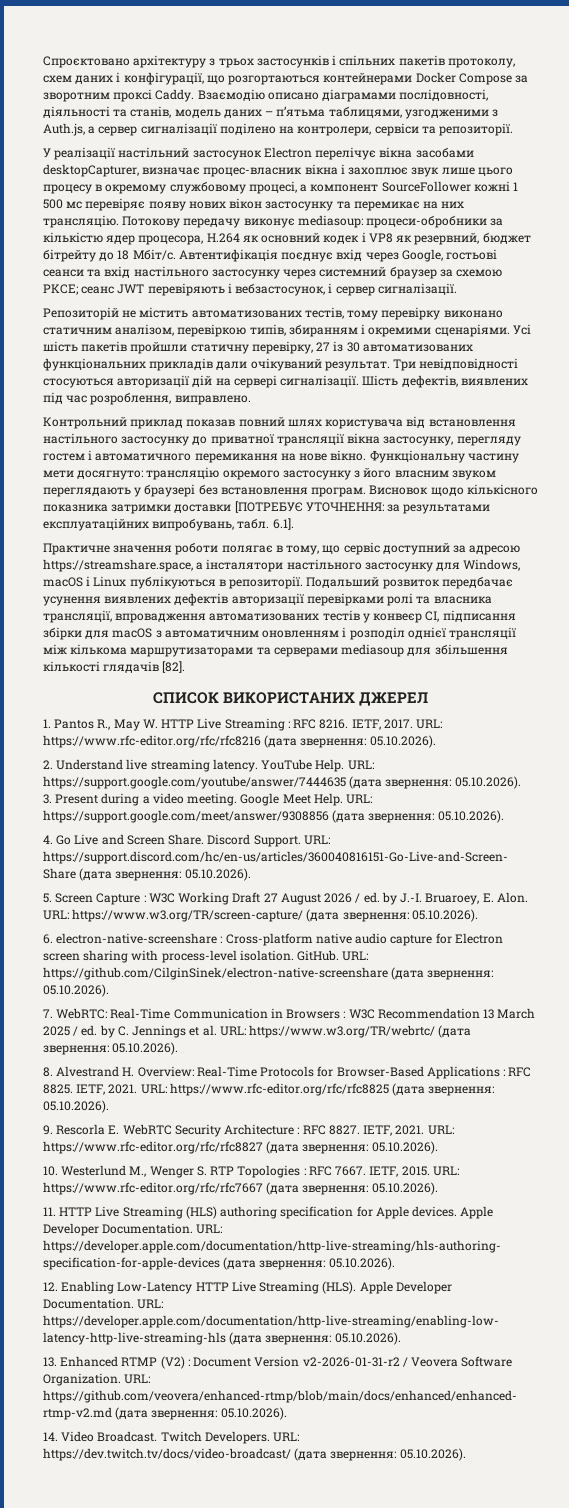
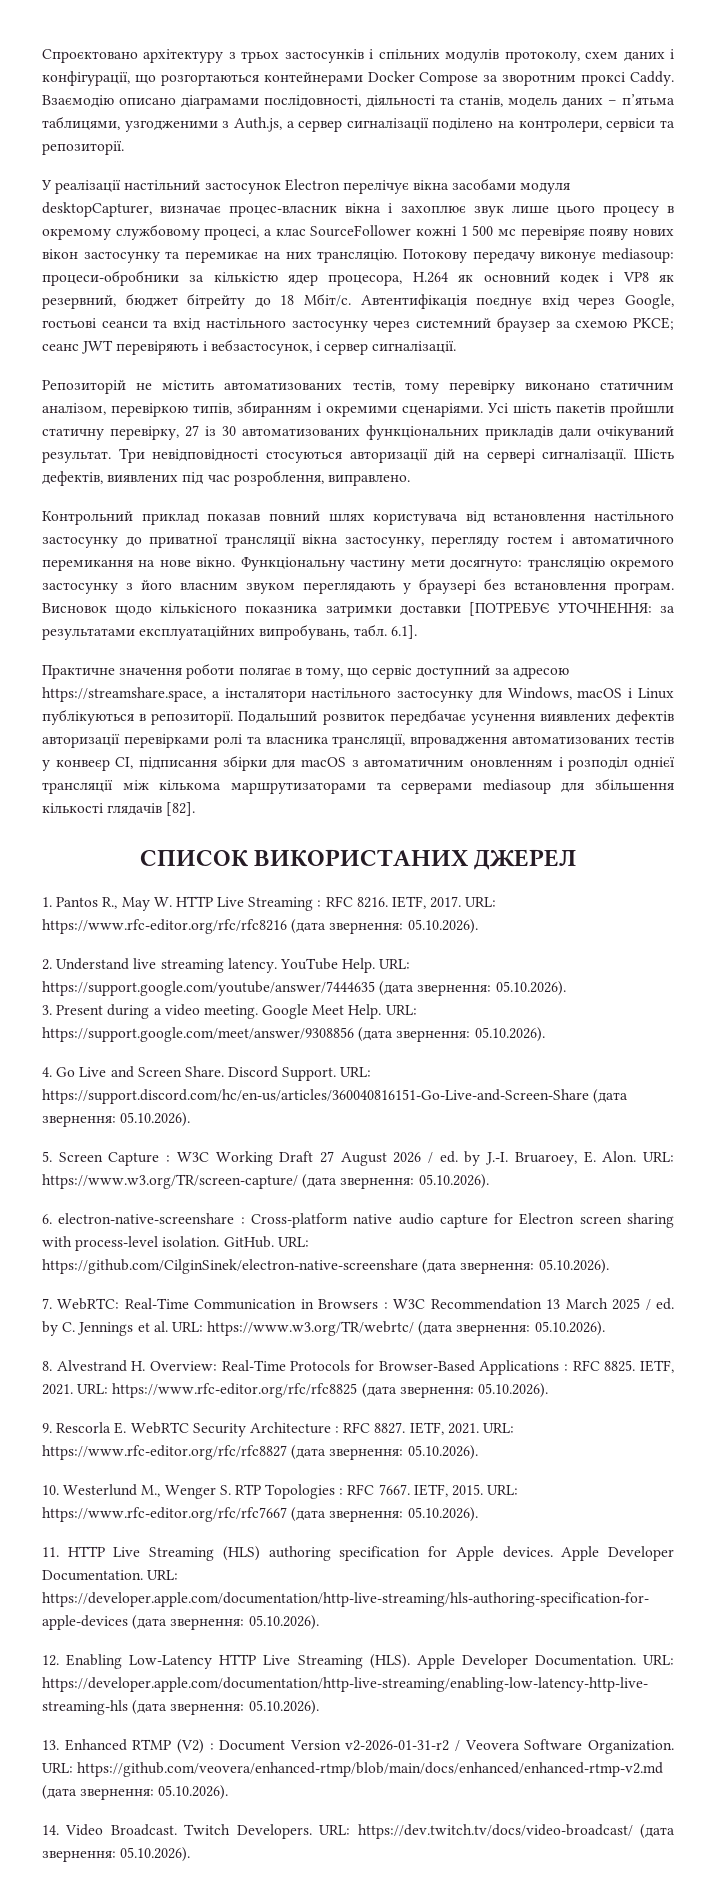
- Спроєктовано архітектуру з трьох застосунків і спільних пакетів протоколу, схем даних і конфігурації, що розгортаються контейнерами Docker Compose за зворотним проксі Caddy.
+ Спроєктовано архітектуру з трьох застосунків і спільних модулів протоколу, схем даних і конфігурації, що розгортаються контейнерами Docker Compose за зворотним проксі Caddy.
- У реалізації настільний застосунок Electron перелічує вікна засобами desktopCapturer, визначає процес-власник вікна і захоплює звук лише цього процесу в окремому службовому процесі, а компонент SourceFollower кожні 1 500 мс перевіряє появу нових вікон застосунку та перемикає на них трансляцію.
+ У реалізації настільний застосунок Electron перелічує вікна засобами модуля desktopCapturer, визначає процес-власник вікна і захоплює звук лише цього процесу в окремому службовому процесі, а клас SourceFollower кожні 1 500 мс перевіряє появу нових вікон застосунку та перемикає на них трансляцію.

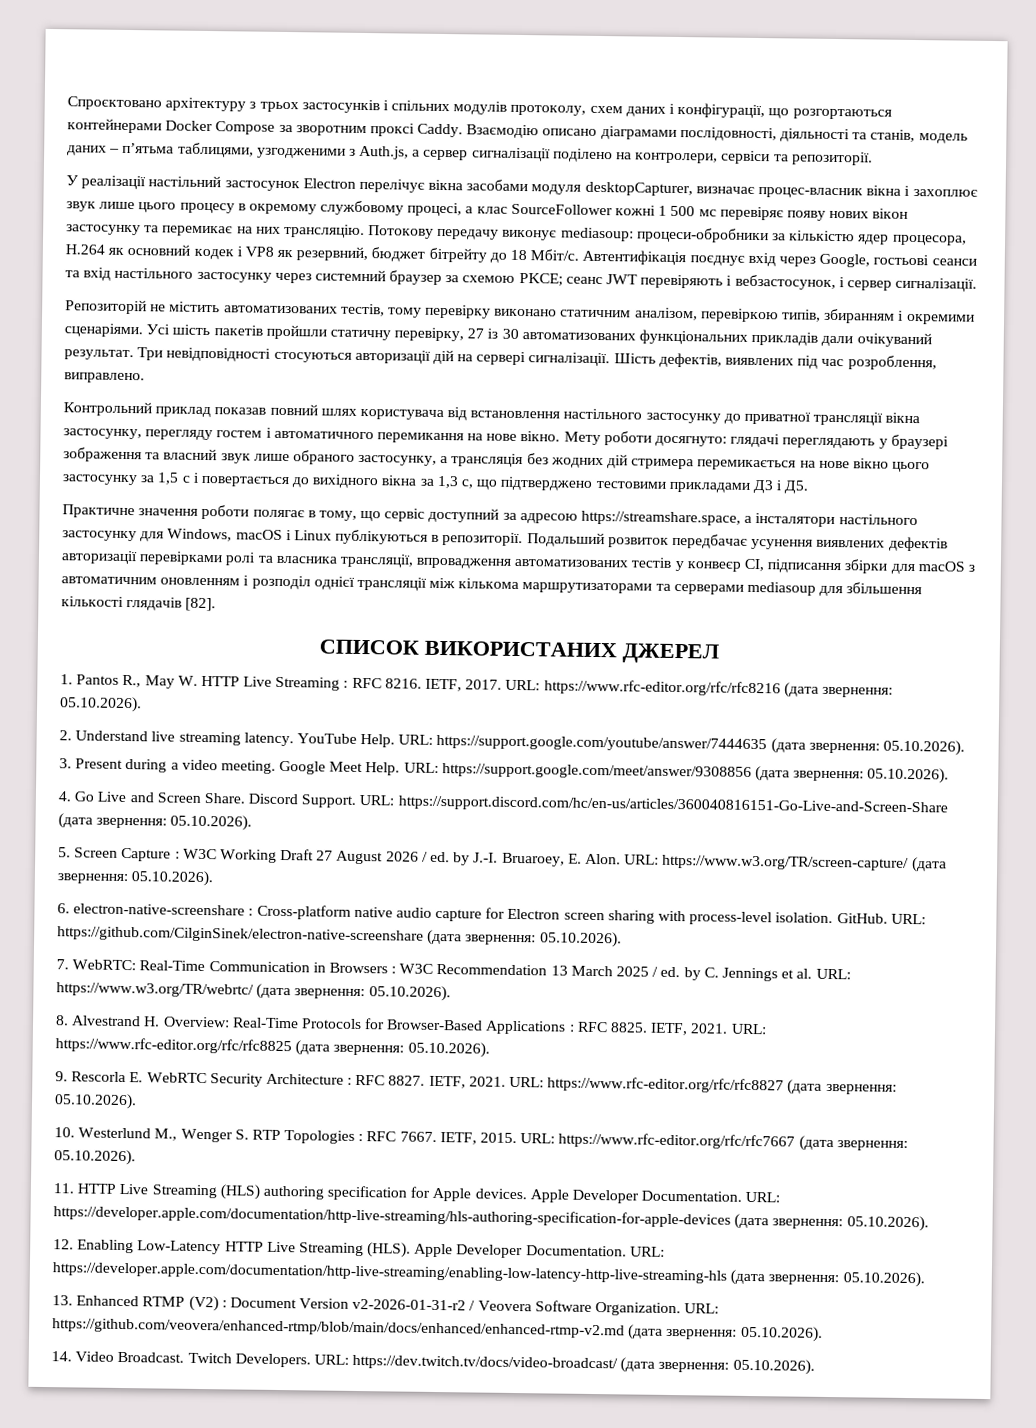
- Функціональну частину мети досягнуто: трансляцію окремого застосунку з його власним звуком переглядають у браузері без встановлення програм. Висновок щодо кількісного показника затримки доставки [ПОТРЕБУЄ УТОЧНЕННЯ: за результатами експлуатаційних випробувань, табл. 6.1].
+ Мету роботи досягнуто: глядачі переглядають у браузері зображення та власний звук лише обраного застосунку, а трансляція без жодних дій стримера перемикається на нове вікно цього застосунку за 1,5 с і повертається до вихідного вікна за 1,3 с, що підтверджено тестовими прикладами Д3 і Д5.

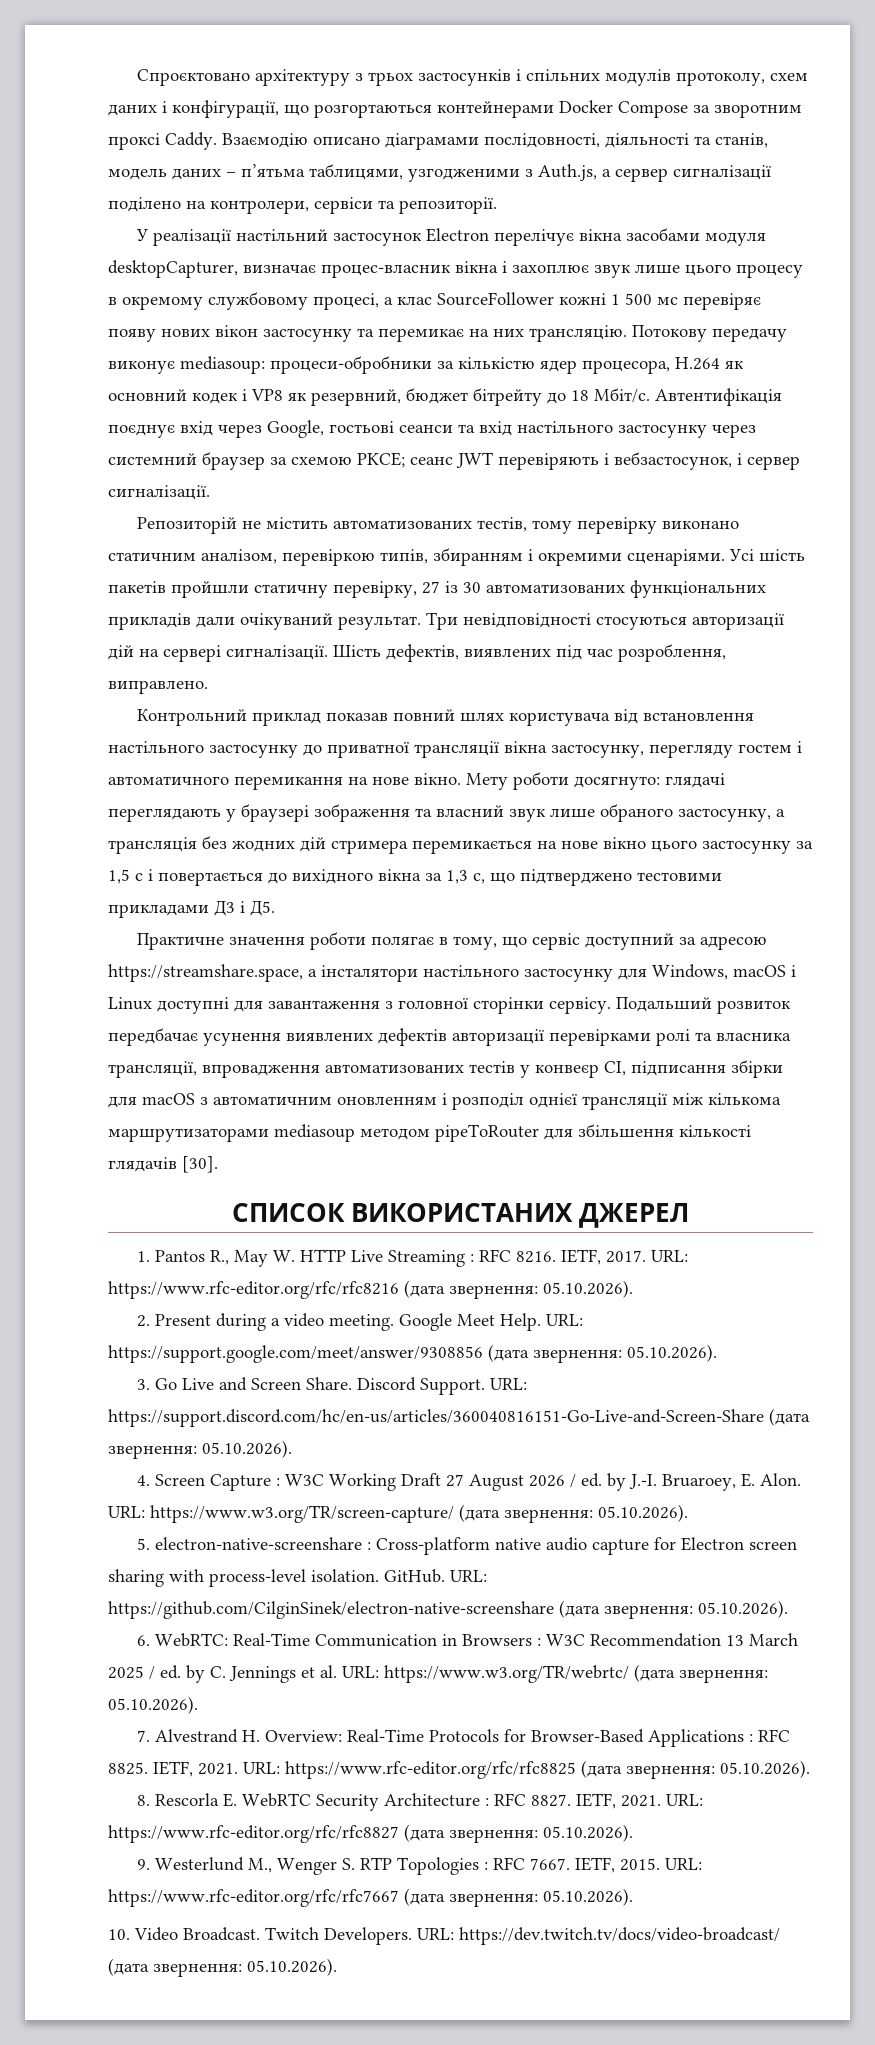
- Практичне значення роботи полягає в тому, що сервіс доступний за адресою https://streamshare.space, а інсталятори настільного застосунку для Windows, macOS і Linux публікуються в репозиторії.
+ Практичне значення роботи полягає в тому, що сервіс доступний за адресою https://streamshare.space, а інсталятори настільного застосунку для Windows, macOS і Linux доступні для завантаження з головної сторінки сервісу.
- Подальший розвиток передбачає усунення виявлених дефектів авторизації перевірками ролі та власника трансляції, впровадження автоматизованих тестів у конвеєр CI, підписання збірки для macOS з автоматичним оновленням і розподіл однієї трансляції між кількома маршрутизаторами та серверами mediasoup для збільшення кількості глядачів [82].
+ Подальший розвиток передбачає усунення виявлених дефектів авторизації перевірками ролі та власника трансляції, впровадження автоматизованих тестів у конвеєр CI, підписання збірки для macOS з автоматичним оновленням і розподіл однієї трансляції між кількома маршрутизаторами mediasoup методом pipeToRouter для збільшення кількості глядачів [30].
- 2. Understand live streaming latency. YouTube Help. URL: https://support.google.com/youtube/answer/7444635 (дата звернення: 05.10.2026).
- 3. Present during a video meeting.
+ 2. Present during a video meeting.
- 4. Go Live and Screen Share.
+ 3. Go Live and Screen Share.
- 5. Screen Capture : W3C Working Draft 27 August 2026 / ed. by J.-I. Bruaroey, E. Alon.
+ 4. Screen Capture : W3C Working Draft 27 August 2026 / ed. by J.-I. Bruaroey, E. Alon.
- 6. electron-native-screenshare : Cross-platform native audio capture for Electron screen sharing with process-level isolation.
+ 5. electron-native-screenshare : Cross-platform native audio capture for Electron screen sharing with process-level isolation.
- 7. WebRTC: Real-Time Communication in Browsers : W3C Recommendation 13 March 2025 / ed. by C. Jennings et al. URL: https://www.w3.org/TR/webrtc/ (дата звернення: 05.10.2026).
+ 6. WebRTC: Real-Time Communication in Browsers : W3C Recommendation 13 March 2025 / ed. by C. Jennings et al. URL: https://www.w3.org/TR/webrtc/ (дата звернення: 05.10.2026).
- 8. Alvestrand H. Overview: Real-Time Protocols for Browser-Based Applications : RFC 8825.
+ 7. Alvestrand H. Overview: Real-Time Protocols for Browser-Based Applications : RFC 8825.
- 9. Rescorla E. WebRTC Security Architecture : RFC 8827.
+ 8. Rescorla E. WebRTC Security Architecture : RFC 8827.
- 10. Westerlund M., Wenger S. RTP Topologies : RFC 7667.
+ 9. Westerlund M., Wenger S. RTP Topologies : RFC 7667.
- 11. HTTP Live Streaming (HLS) authoring specification for Apple devices. Apple Developer Documentation. URL: https://developer.apple.com/documentation/http-live-streaming/hls-authoring-specification-for-apple-devices (дата звернення: 05.10.2026).
- 12. Enabling Low-Latency HTTP Live Streaming (HLS). Apple Developer Documentation. URL: https://developer.apple.com/documentation/http-live-streaming/enabling-low-latency-http-live-streaming-hls (дата звернення: 05.10.2026).
- 13. Enhanced RTMP (V2) : Document Version v2-2026-01-31-r2 / Veovera Software Organization. URL: https://github.com/veovera/enhanced-rtmp/blob/main/docs/enhanced/enhanced-rtmp-v2.md (дата звернення: 05.10.2026).
- 14. Video Broadcast.
+ 10. Video Broadcast.

